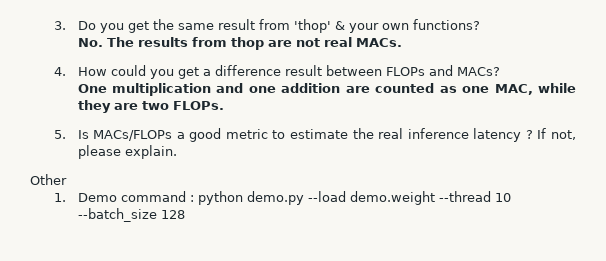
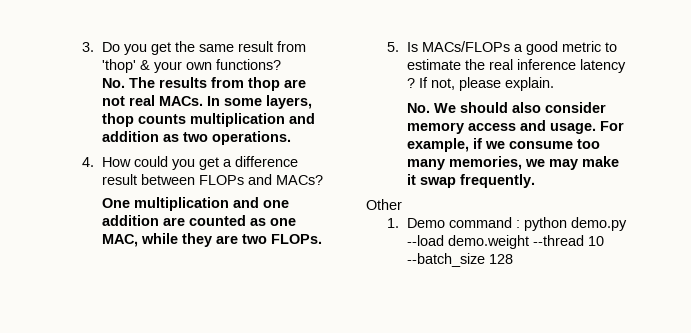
+ In some layers, thop counts multiplication and addition as two operations.
+ No. We should also consider memory access and usage. For example, if we consume too many memories, we may make it swap frequently.

